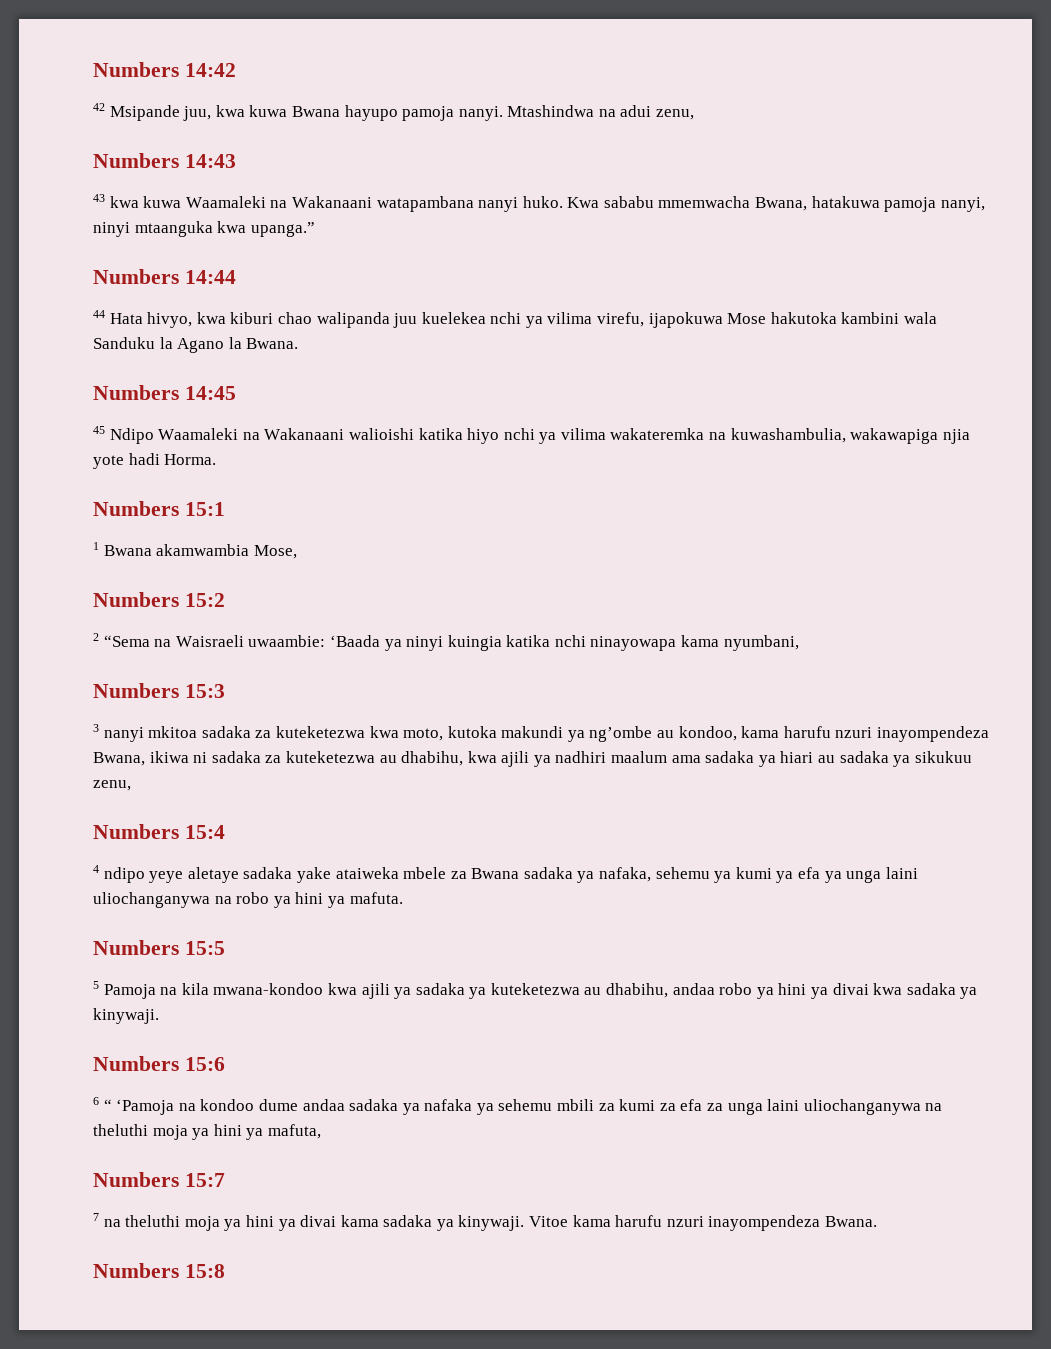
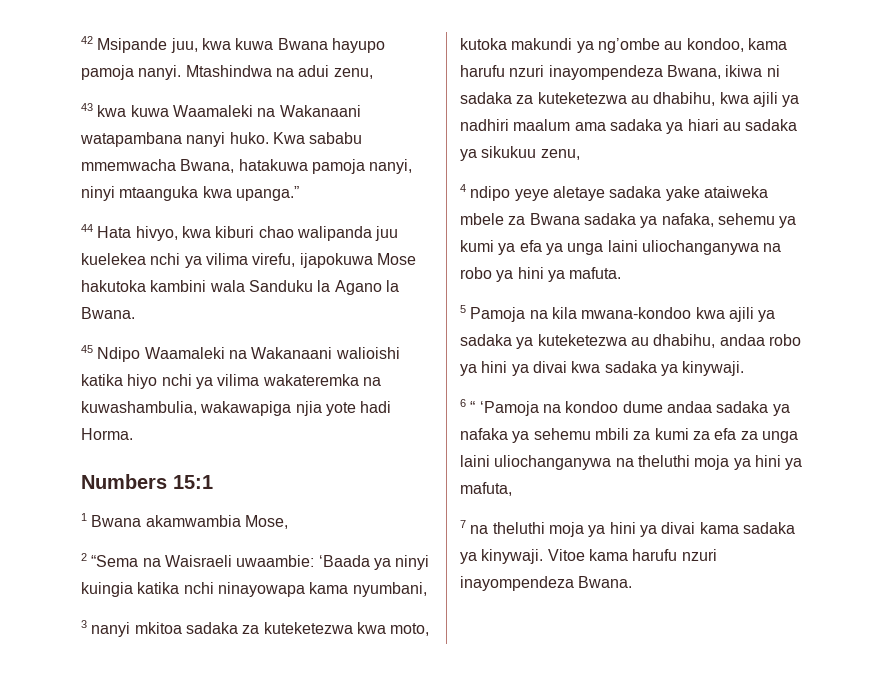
- Numbers 14:42
- Numbers 14:43
- Numbers 14:44
- Numbers 14:45
- Numbers 15:2
- Numbers 15:3
- Numbers 15:4
- Numbers 15:5
- Numbers 15:6
- Numbers 15:7
- Numbers 15:8

